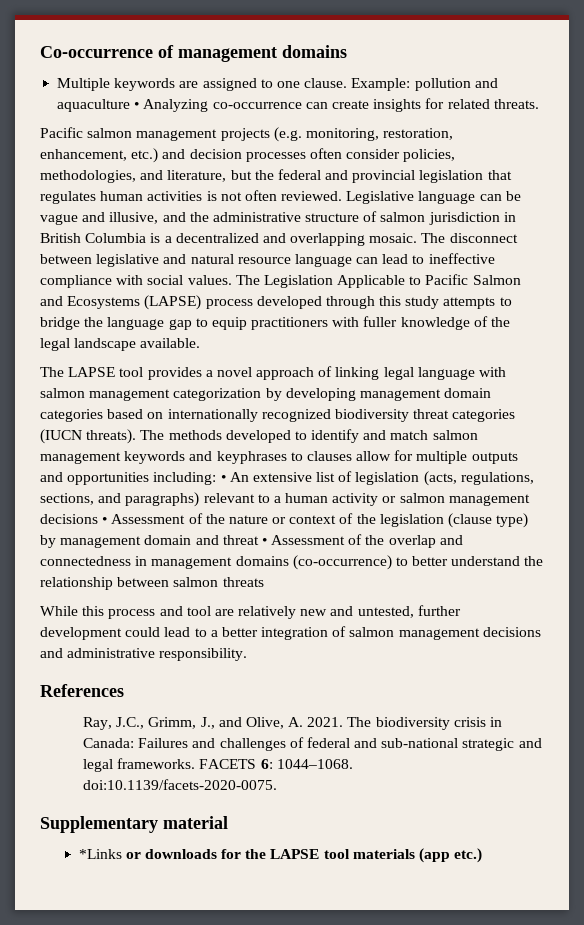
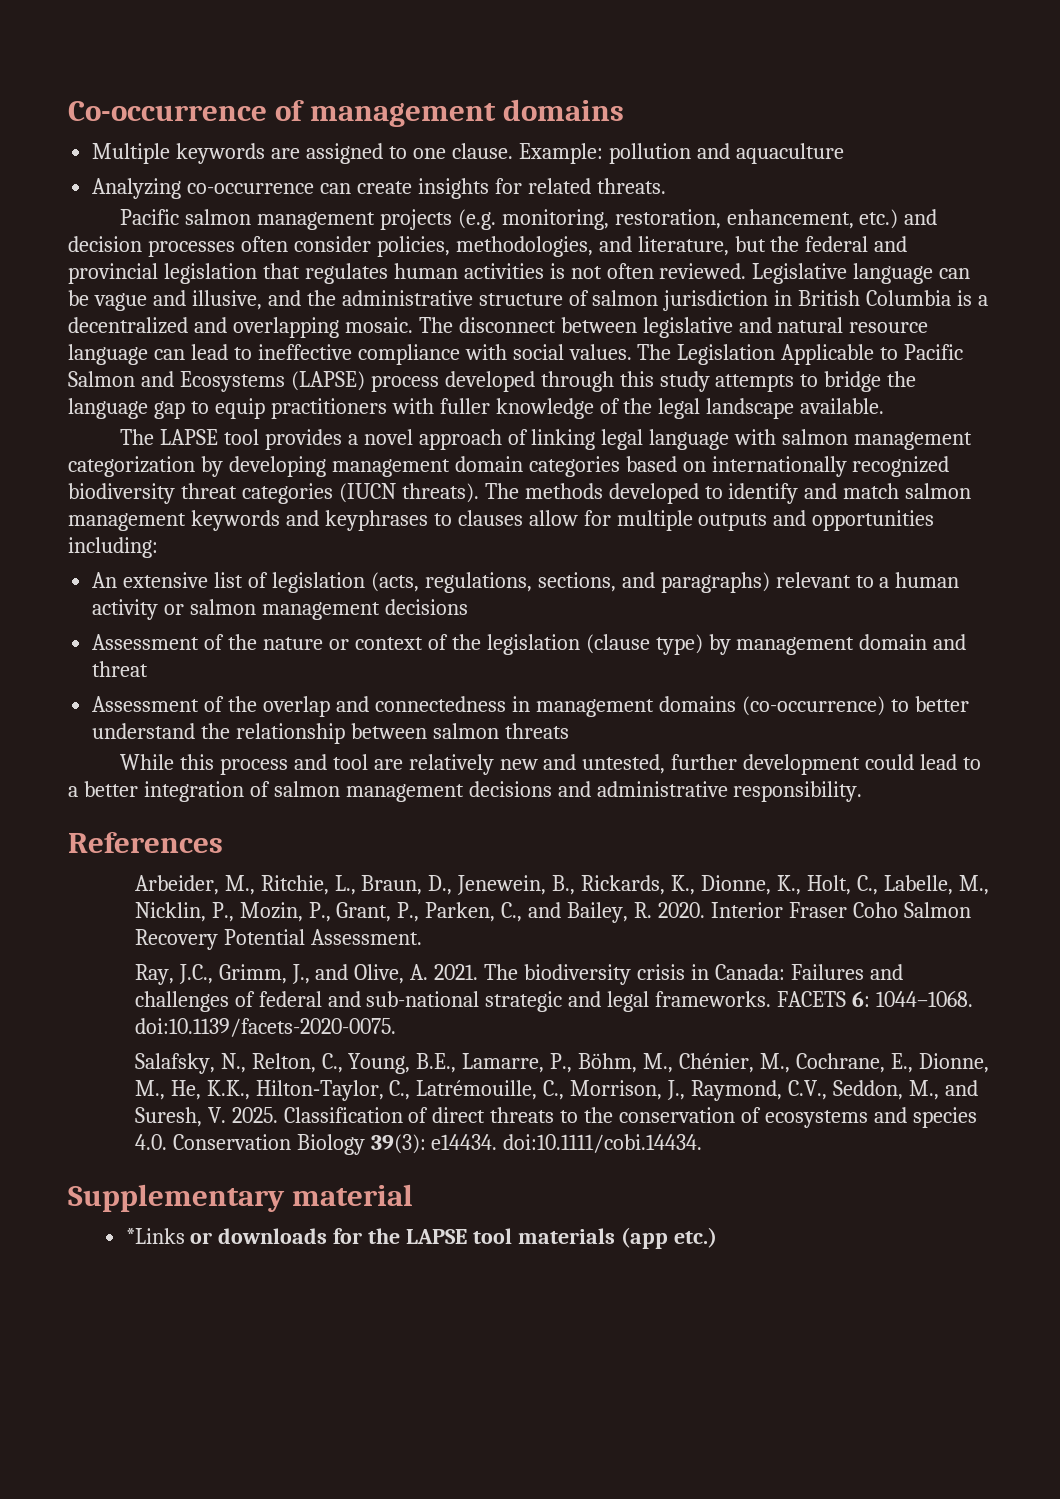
- Example: pollution and aquaculture • Analyzing co-occurrence can create insights for related threats.
+ Example: pollution and aquaculture
+ Analyzing co-occurrence can create insights for related threats.
- The methods developed to identify and match salmon management keywords and keyphrases to clauses allow for multiple outputs and opportunities including: • An extensive list of legislation (acts, regulations, sections, and paragraphs) relevant to a human activity or salmon management decisions • Assessment of the nature or context of the legislation (clause type) by management domain and threat • Assessment of the overlap and connectedness in management domains (co-occurrence) to better understand the relationship between salmon threats
+ The methods developed to identify and match salmon management keywords and keyphrases to clauses allow for multiple outputs and opportunities including:
+ An extensive list of legislation (acts, regulations, sections, and paragraphs) relevant to a human activity or salmon management decisions
+ Assessment of the nature or context of the legislation (clause type) by management domain and threat
+ Assessment of the overlap and connectedness in management domains (co-occurrence) to better understand the relationship between salmon threats
+ Arbeider, M., Ritchie, L., Braun, D., Jenewein, B., Rickards, K., Dionne, K., Holt, C., Labelle, M., Nicklin, P., Mozin, P., Grant, P., Parken, C., and Bailey, R. 2020. Interior Fraser Coho Salmon Recovery Potential Assessment.
+ Salafsky, N., Relton, C., Young, B.E., Lamarre, P., Böhm, M., Chénier, M., Cochrane, E., Dionne, M., He, K.K., Hilton‐Taylor, C., Latrémouille, C., Morrison, J., Raymond, C.V., Seddon, M., and Suresh, V. 2025. Classification of direct threats to the conservation of ecosystems and species 4.0. Conservation Biology 39(3): e14434. doi:10.1111/cobi.14434.

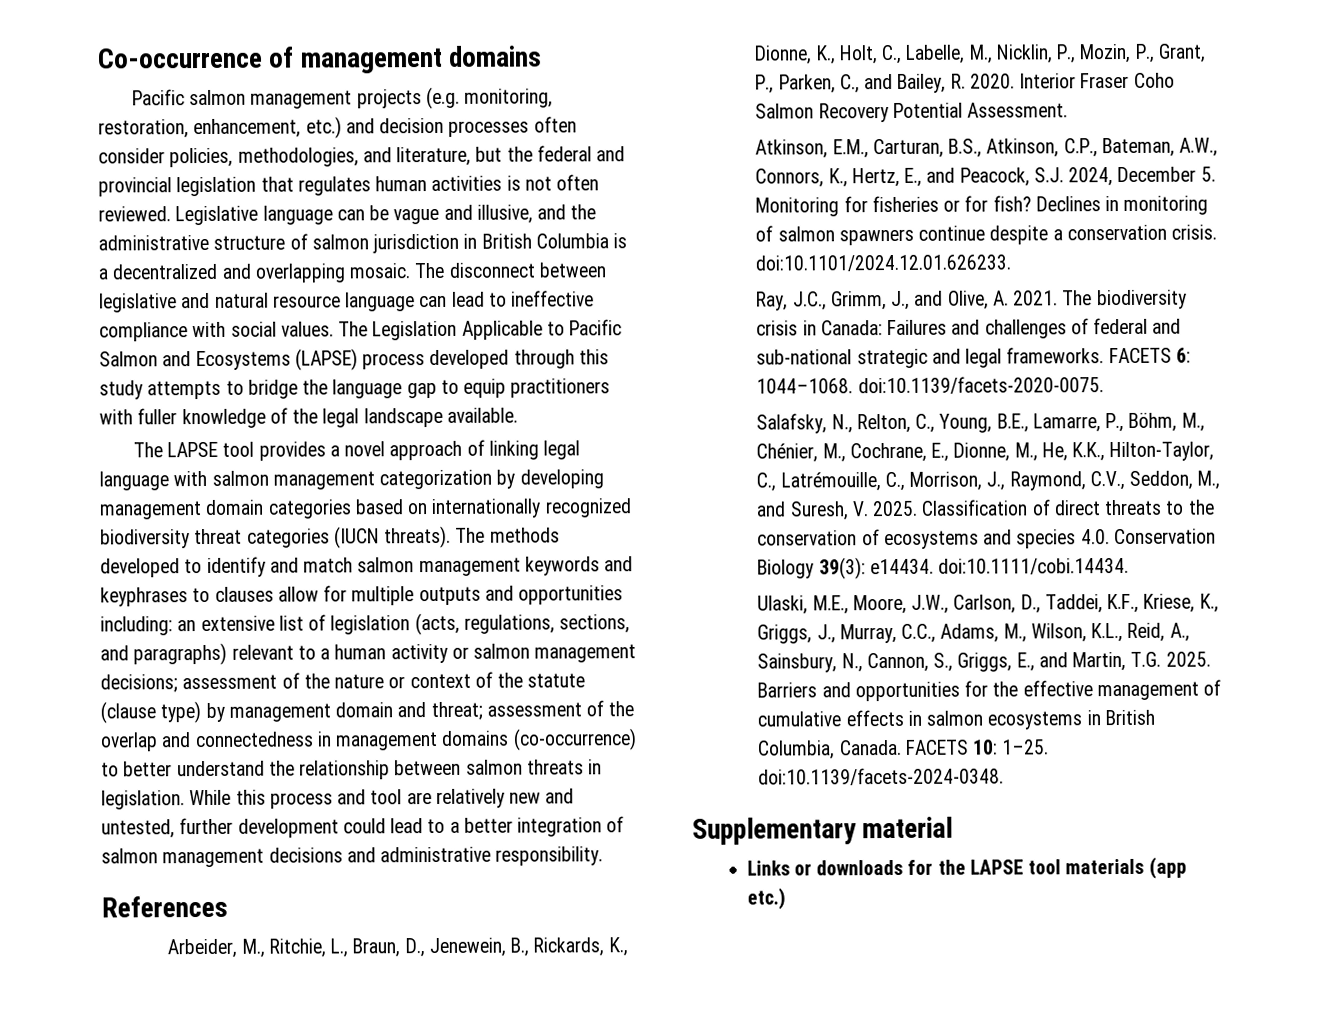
- Multiple keywords are assigned to one clause. Example: pollution and aquaculture
- Analyzing co-occurrence can create insights for related threats.
- The methods developed to identify and match salmon management keywords and keyphrases to clauses allow for multiple outputs and opportunities including:
- An extensive list of legislation (acts, regulations, sections, and paragraphs) relevant to a human activity or salmon management decisions
- Assessment of the nature or context of the legislation (clause type) by management domain and threat
- Assessment of the overlap and connectedness in management domains (co-occurrence) to better understand the relationship between salmon threats
- While this process and tool are relatively new and untested, further development could lead to a better integration of salmon management decisions and administrative responsibility.
+ The methods developed to identify and match salmon management keywords and keyphrases to clauses allow for multiple outputs and opportunities including: an extensive list of legislation (acts, regulations, sections, and paragraphs) relevant to a human activity or salmon management decisions; assessment of the nature or context of the statute (clause type) by management domain and threat; assessment of the overlap and connectedness in management domains (co-occurrence) to better understand the relationship between salmon threats in legislation. While this process and tool are relatively new and untested, further development could lead to a better integration of salmon management decisions and administrative responsibility.
+ Atkinson, E.M., Carturan, B.S., Atkinson, C.P., Bateman, A.W., Connors, K., Hertz, E., and Peacock, S.J. 2024, December 5. Monitoring for fisheries or for fish? Declines in monitoring of salmon spawners continue despite a conservation crisis. doi:10.1101/2024.12.01.626233.
+ Ulaski, M.E., Moore, J.W., Carlson, D., Taddei, K.F., Kriese, K., Griggs, J., Murray, C.C., Adams, M., Wilson, K.L., Reid, A., Sainsbury, N., Cannon, S., Griggs, E., and Martin, T.G. 2025. Barriers and opportunities for the effective management of cumulative effects in salmon ecosystems in British Columbia, Canada. FACETS 10: 1–25. doi:10.1139/facets-2024-0348.
- *Links or downloads for the LAPSE tool materials (app etc.)
+ Links or downloads for the LAPSE tool materials (app etc.)

